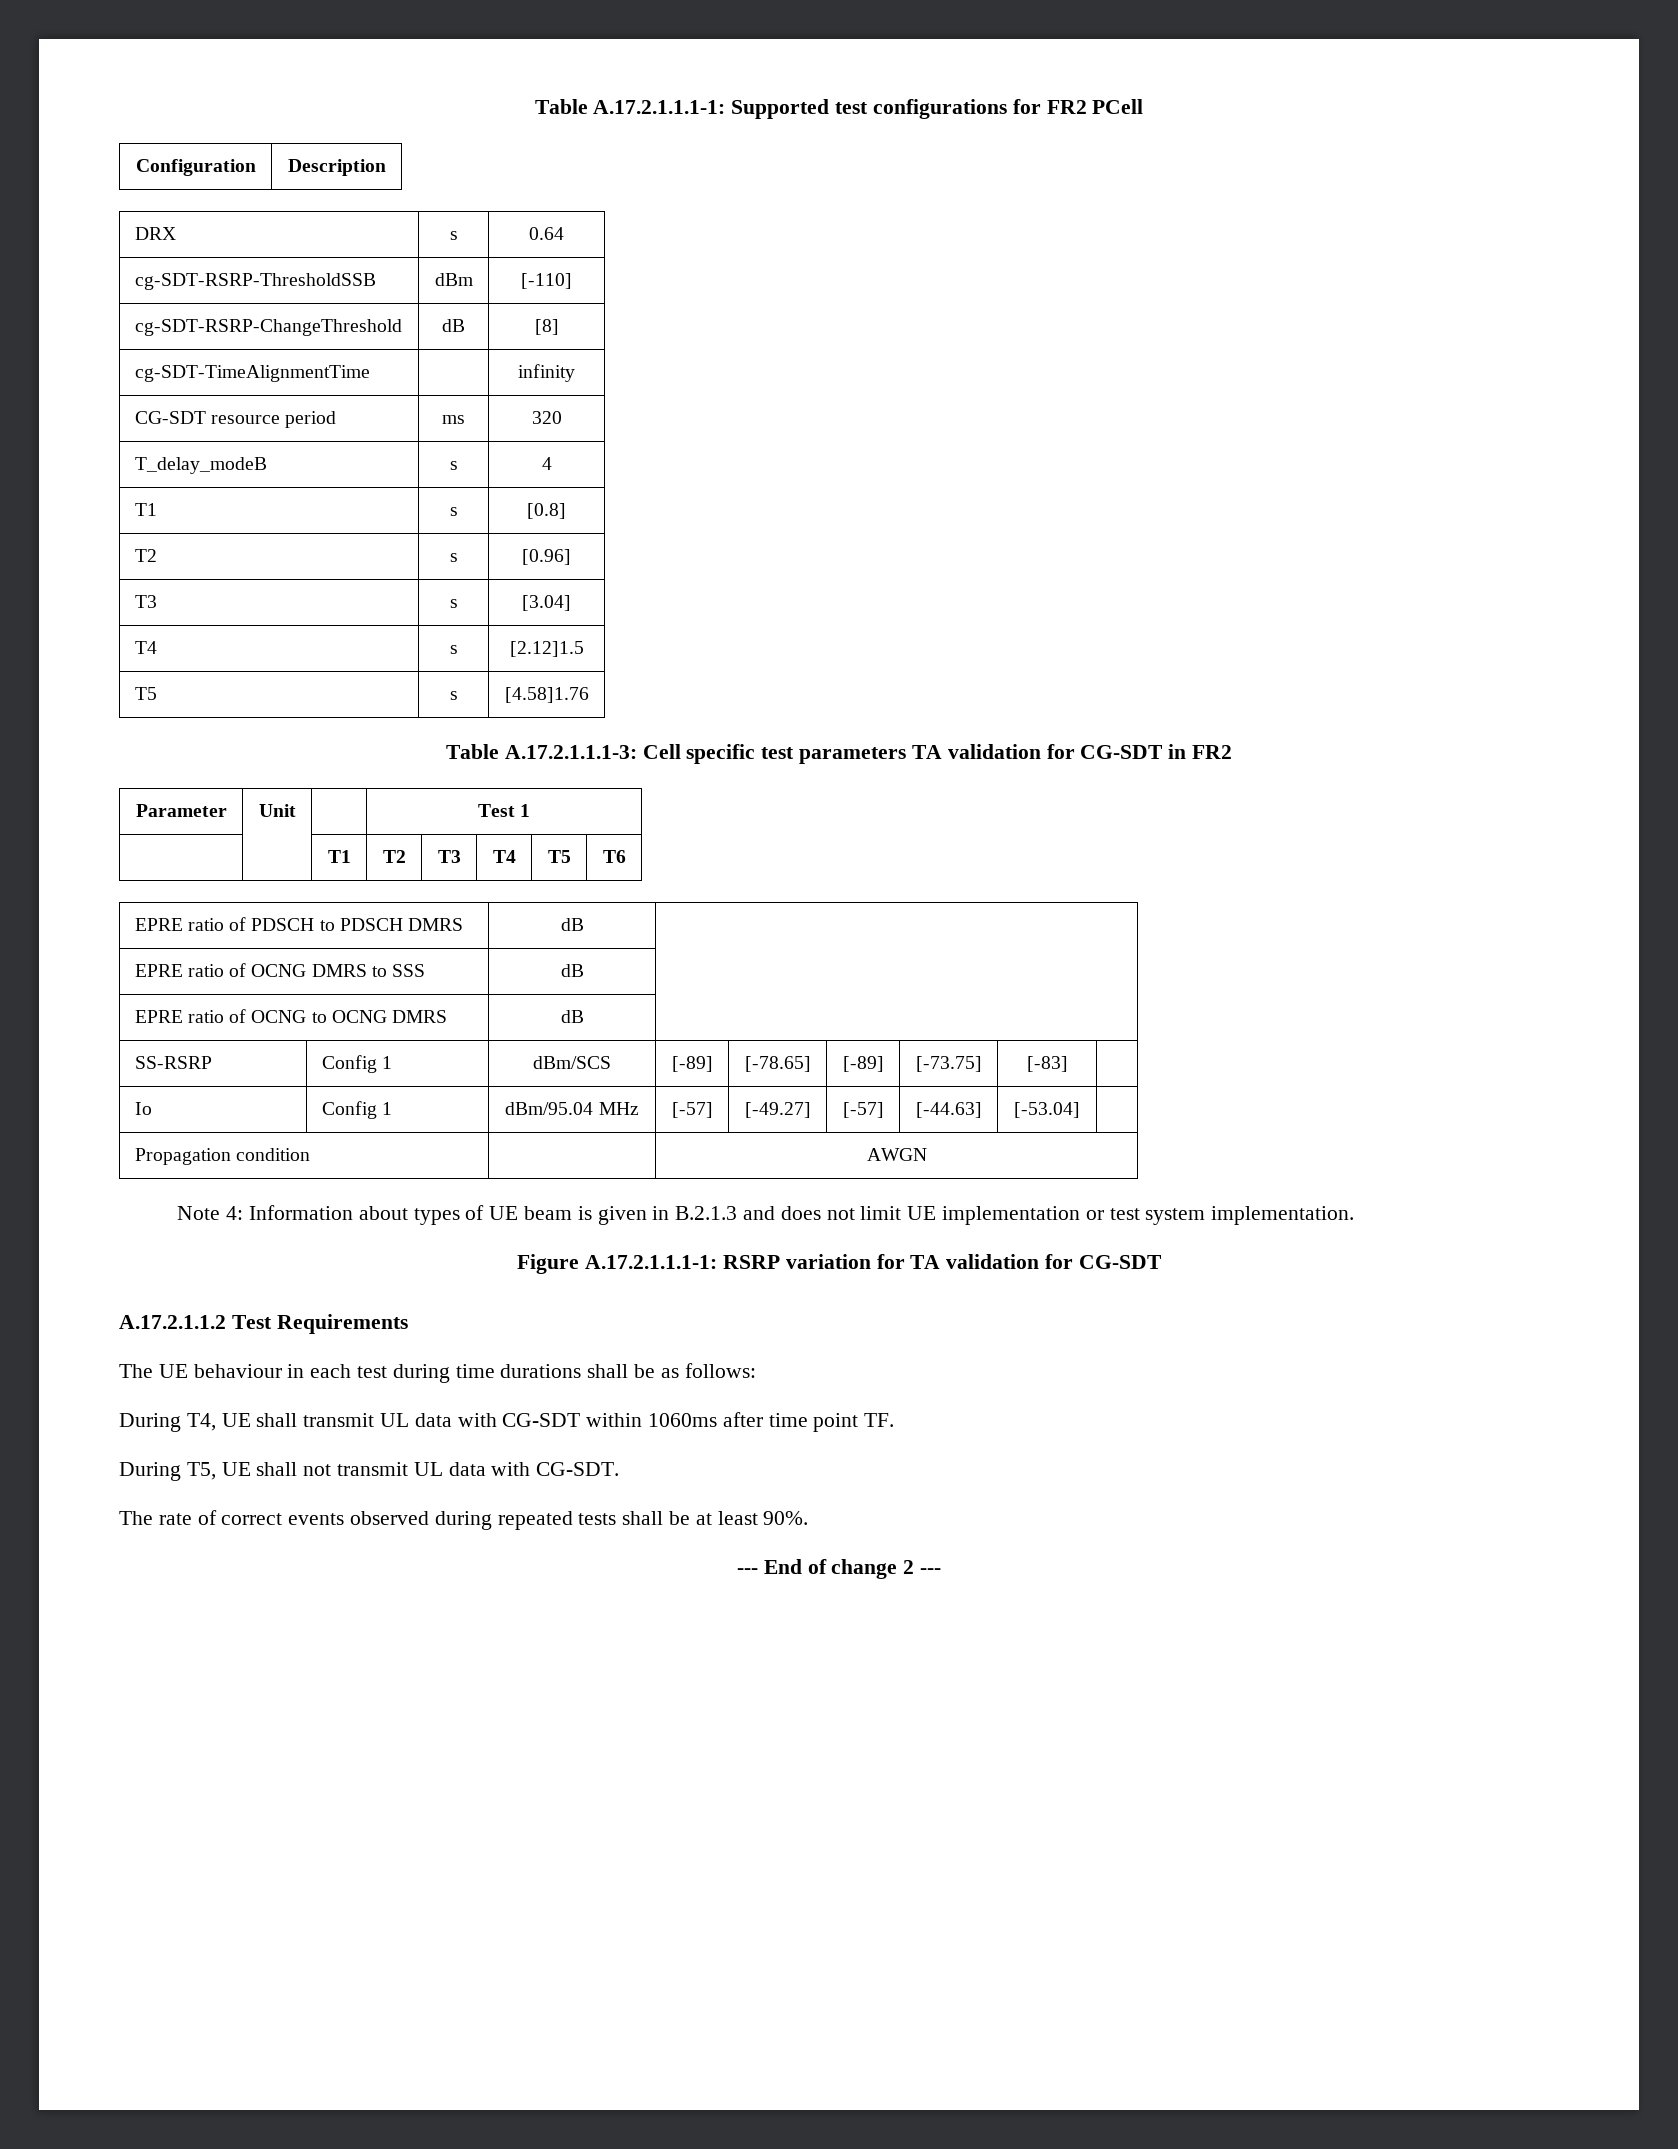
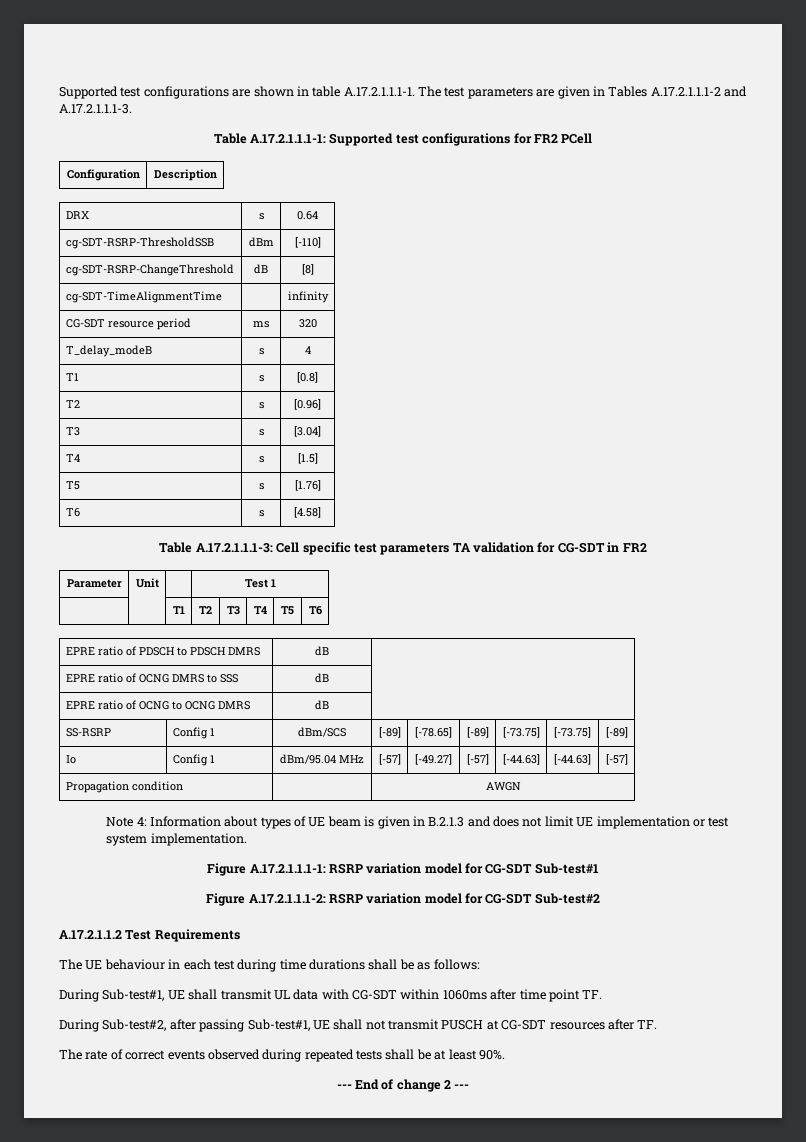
+ Supported test configurations are shown in table A.17.2.1.1.1-1. The test parameters are given in Tables A.17.2.1.1.1-2 and A.17.2.1.1.1-3.
- T4 | s | [2.12]1.5
+ T4 | s | [1.5]
- T5 | s | [4.58]1.76
+ T5 | s | [1.76]
+ T6 | s | [4.58]
- SS-RSRP | Config 1 | dBm/SCS | [-89] | [-78.65] | [-89] | [-73.75] | [-83] |
+ SS-RSRP | Config 1 | dBm/SCS | [-89] | [-78.65] | [-89] | [-73.75] | [-73.75] | [-89]
- Io | Config 1 | dBm/95.04 MHz | [-57] | [-49.27] | [-57] | [-44.63] | [-53.04] |
+ Io | Config 1 | dBm/95.04 MHz | [-57] | [-49.27] | [-57] | [-44.63] | [-44.63] | [-57]
- Figure A.17.2.1.1.1-1: RSRP variation for TA validation for CG-SDT
+ Figure A.17.2.1.1.1-1: RSRP variation model for CG-SDT Sub-test#1
+ Figure A.17.2.1.1.1-2: RSRP variation model for CG-SDT Sub-test#2
- During T4, UE shall transmit UL data with CG-SDT within 1060ms after time point TF.
+ During Sub-test#1, UE shall transmit UL data with CG-SDT within 1060ms after time point TF.
- During T5, UE shall not transmit UL data with CG-SDT.
+ During Sub-test#2, after passing Sub-test#1, UE shall not transmit PUSCH at CG-SDT resources after TF.

